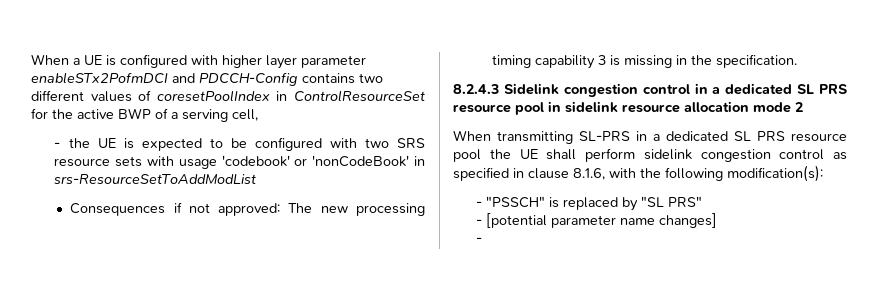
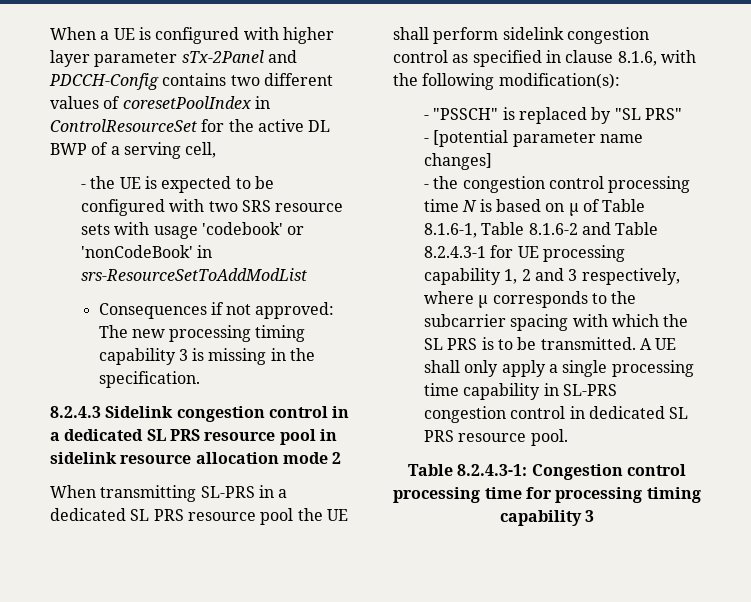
- When a UE is configured with higher layer parameter enableSTx2PofmDCI and PDCCH-Config contains two different values of coresetPoolIndex in ControlResourceSet for the active BWP of a serving cell,
+ When a UE is configured with higher layer parameter sTx-2Panel and PDCCH-Config contains two different values of coresetPoolIndex in ControlResourceSet for the active DL BWP of a serving cell,
  - [potential parameter name changes]
- -
+ - the congestion control processing time N is based on µ of Table 8.1.6-1, Table 8.1.6-2 and Table 8.2.4.3-1 for UE processing capability 1, 2 and 3 respectively, where µ corresponds to the subcarrier spacing with which the SL PRS is to be transmitted. A UE shall only apply a single processing time capability in SL-PRS congestion control in dedicated SL PRS resource pool.
+ Table 8.2.4.3-1: Congestion control processing time for processing timing capability 3

